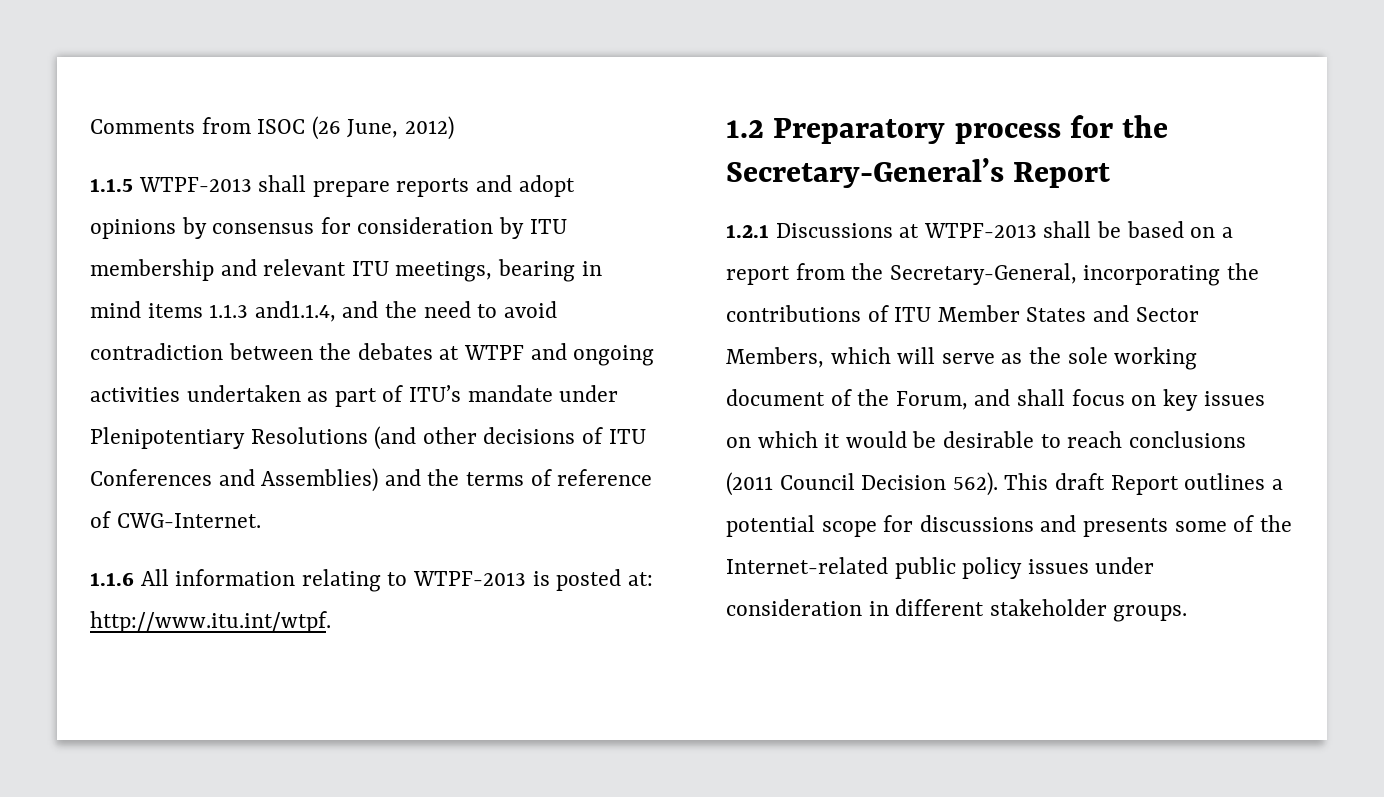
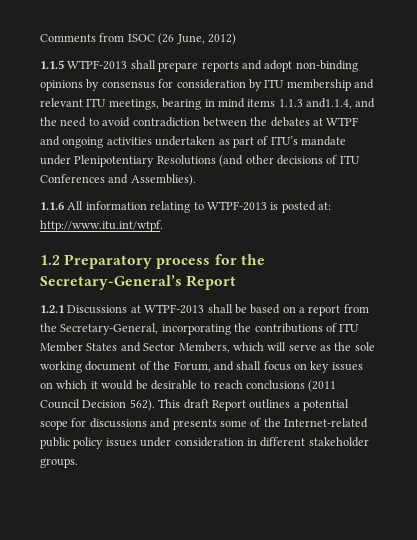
- 1.1.5 WTPF-2013 shall prepare reports and adopt opinions by consensus for consideration by ITU membership and relevant ITU meetings, bearing in mind items 1.1.3 and1.1.4, and the need to avoid contradiction between the debates at WTPF and ongoing activities undertaken as part of ITU’s mandate under Plenipotentiary Resolutions (and other decisions of ITU Conferences and Assemblies) and the terms of reference of CWG-Internet.
+ 1.1.5 WTPF-2013 shall prepare reports and adopt non-binding opinions by consensus for consideration by ITU membership and relevant ITU meetings, bearing in mind items 1.1.3 and1.1.4, and the need to avoid contradiction between the debates at WTPF and ongoing activities undertaken as part of ITU’s mandate under Plenipotentiary Resolutions (and other decisions of ITU Conferences and Assemblies).

